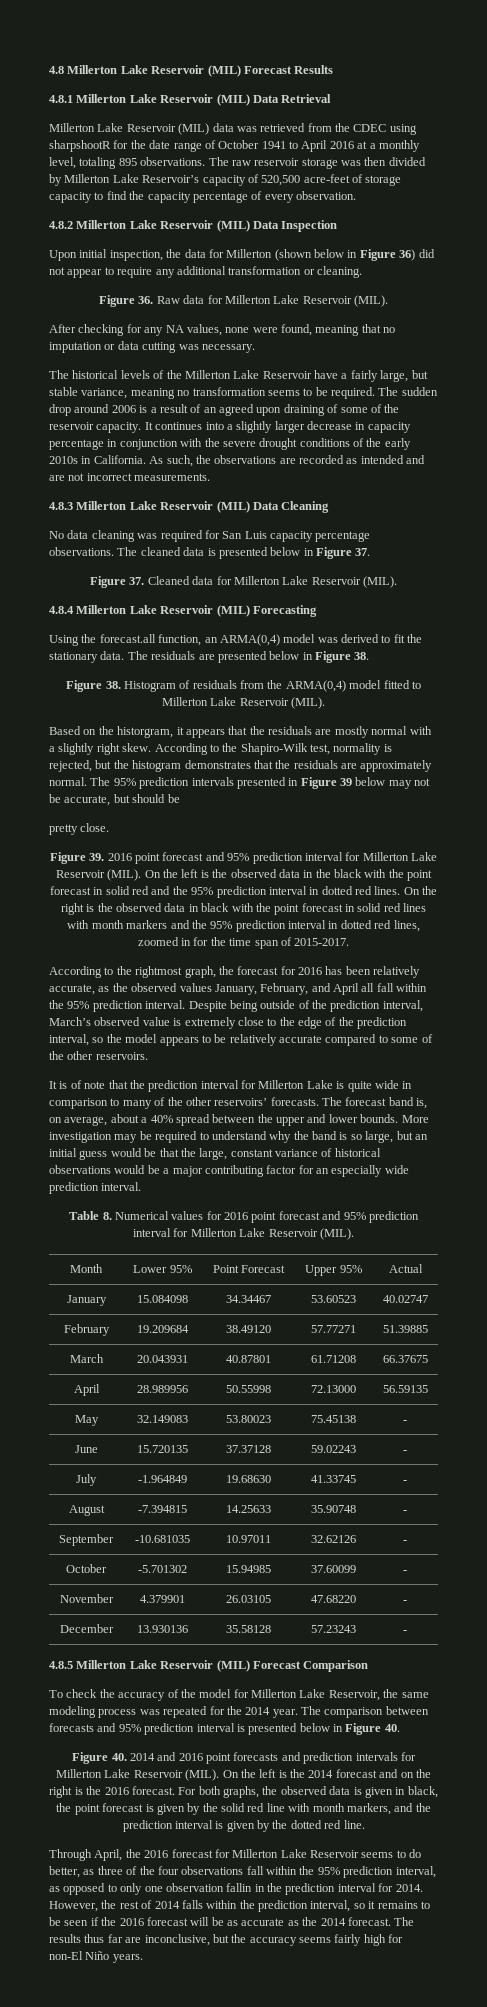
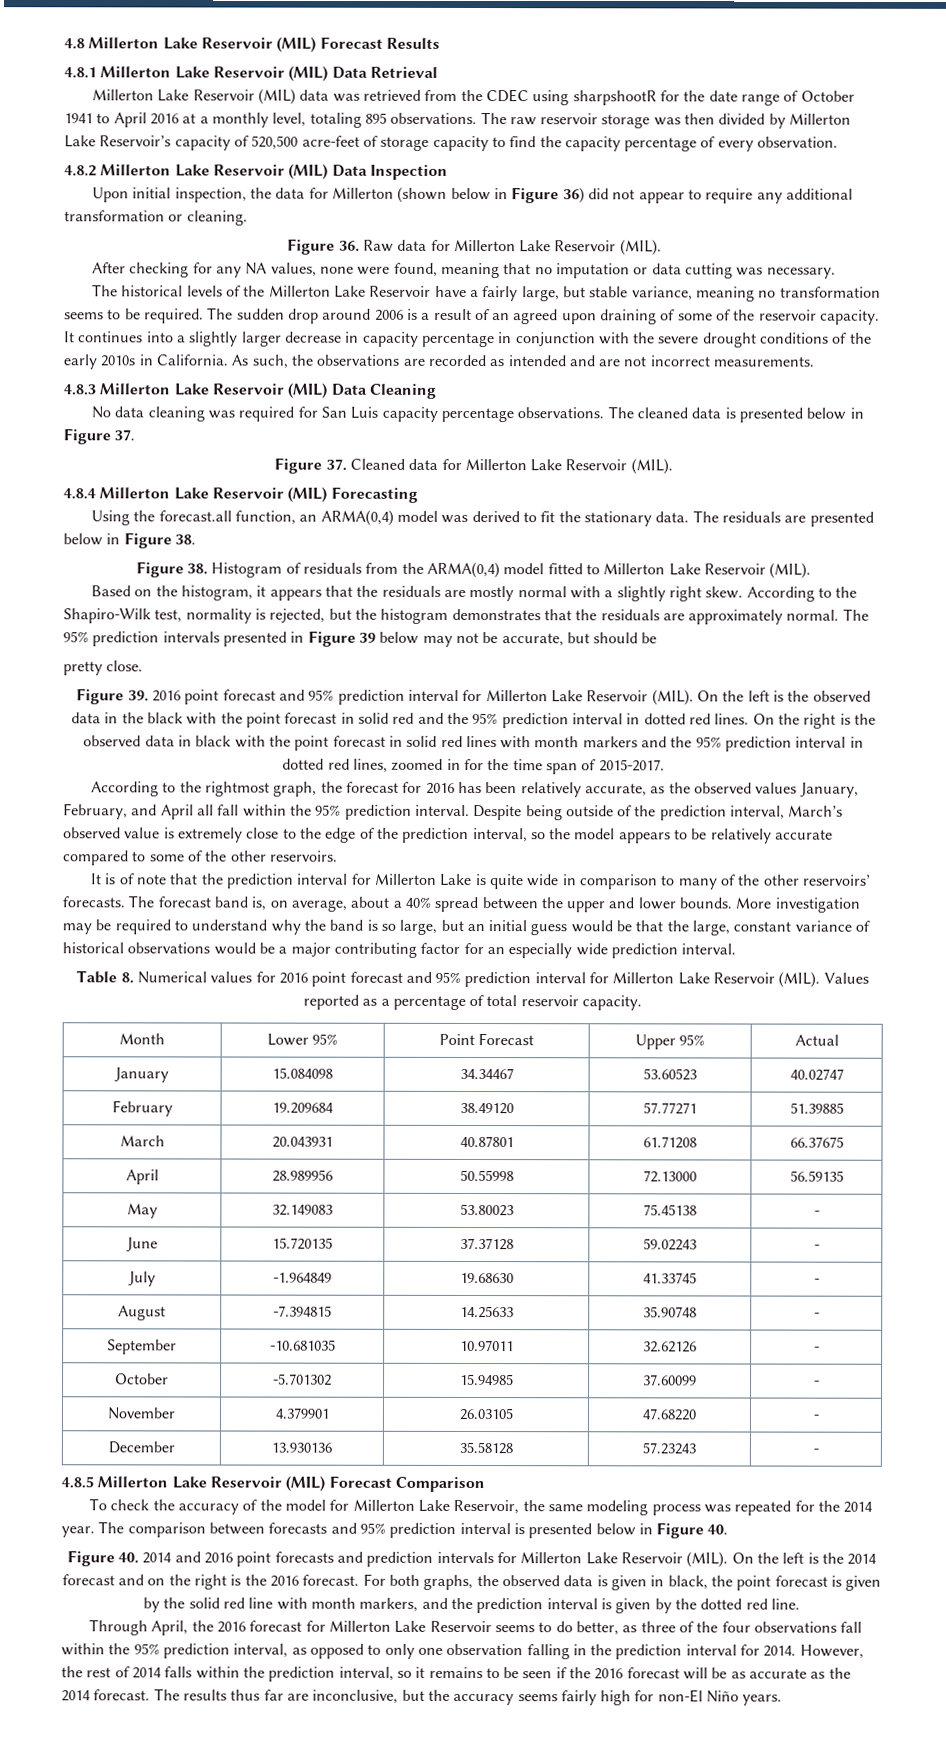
- Based on the historgram, it appears that the residuals are mostly normal with a slightly right skew.
+ Based on the histogram, it appears that the residuals are mostly normal with a slightly right skew.
+ Values reported as a percentage of total reservoir capacity.
- Through April, the 2016 forecast for Millerton Lake Reservoir seems to do better, as three of the four observations fall within the 95% prediction interval, as opposed to only one observation fallin in the prediction interval for 2014.
+ Through April, the 2016 forecast for Millerton Lake Reservoir seems to do better, as three of the four observations fall within the 95% prediction interval, as opposed to only one observation falling in the prediction interval for 2014.

